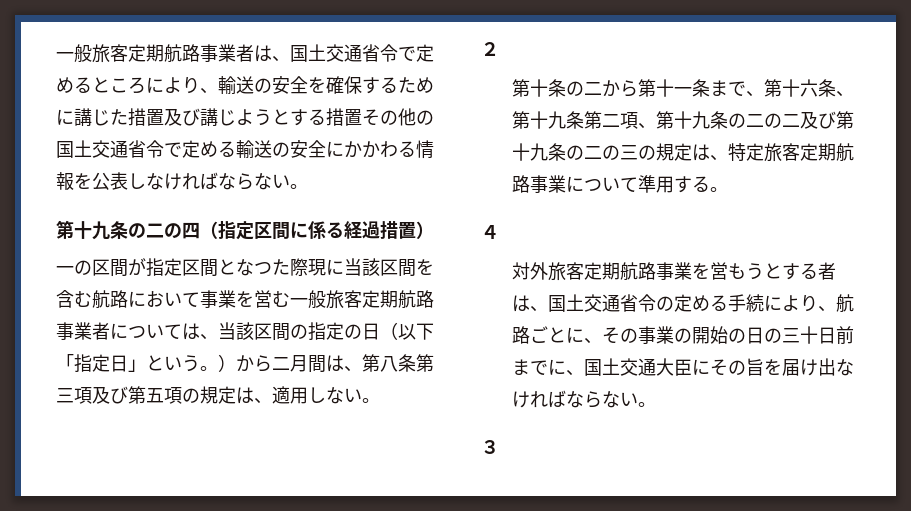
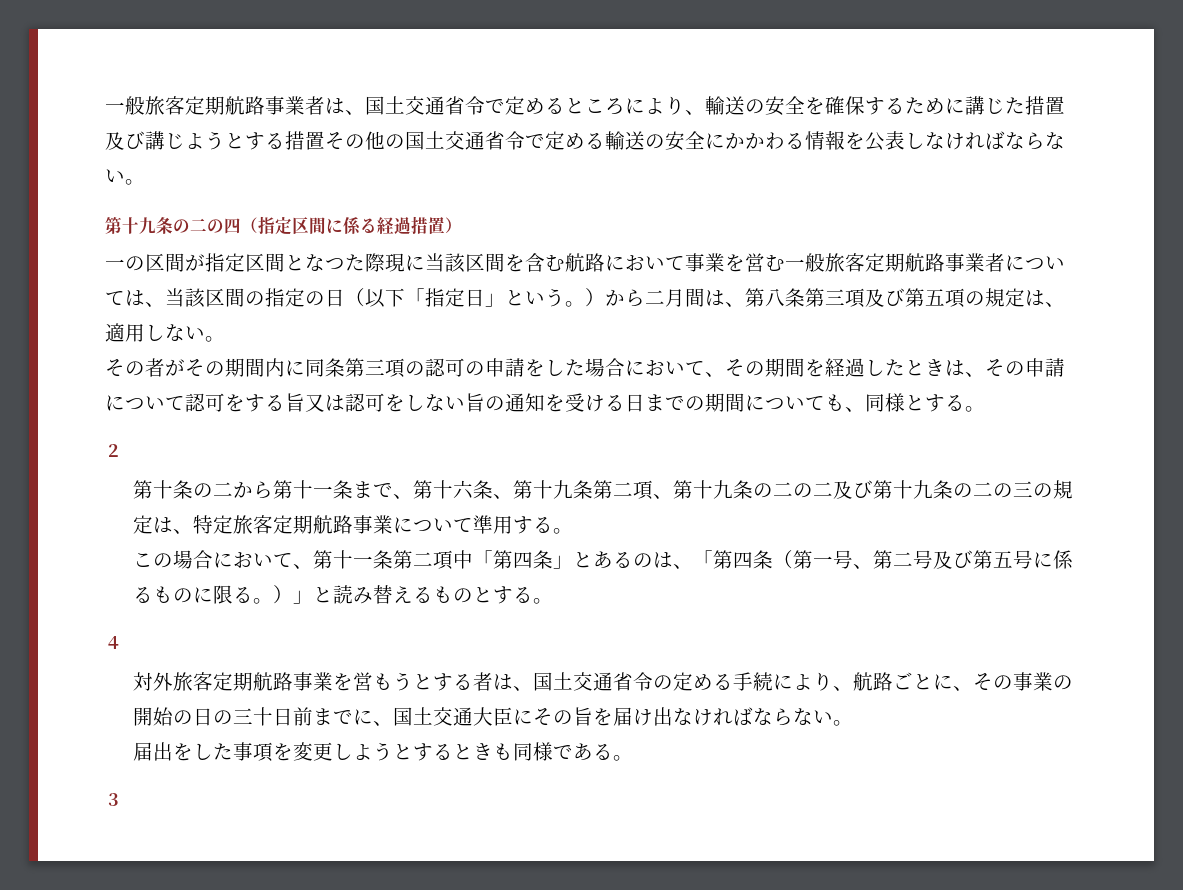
+ その者がその期間内に同条第三項の認可の申請をした場合において、その期間を経過したときは、その申請について認可をする旨又は認可をしない旨の通知を受ける日までの期間についても、同様とする。
+ この場合において、第十一条第二項中「第四条」とあるのは、「第四条（第一号、第二号及び第五号に係るものに限る。）」と読み替えるものとする。
+ 届出をした事項を変更しようとするときも同様である。

